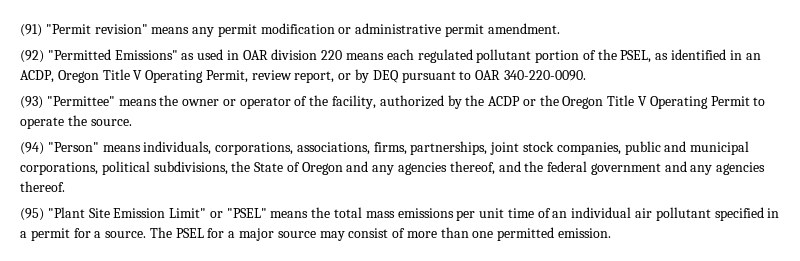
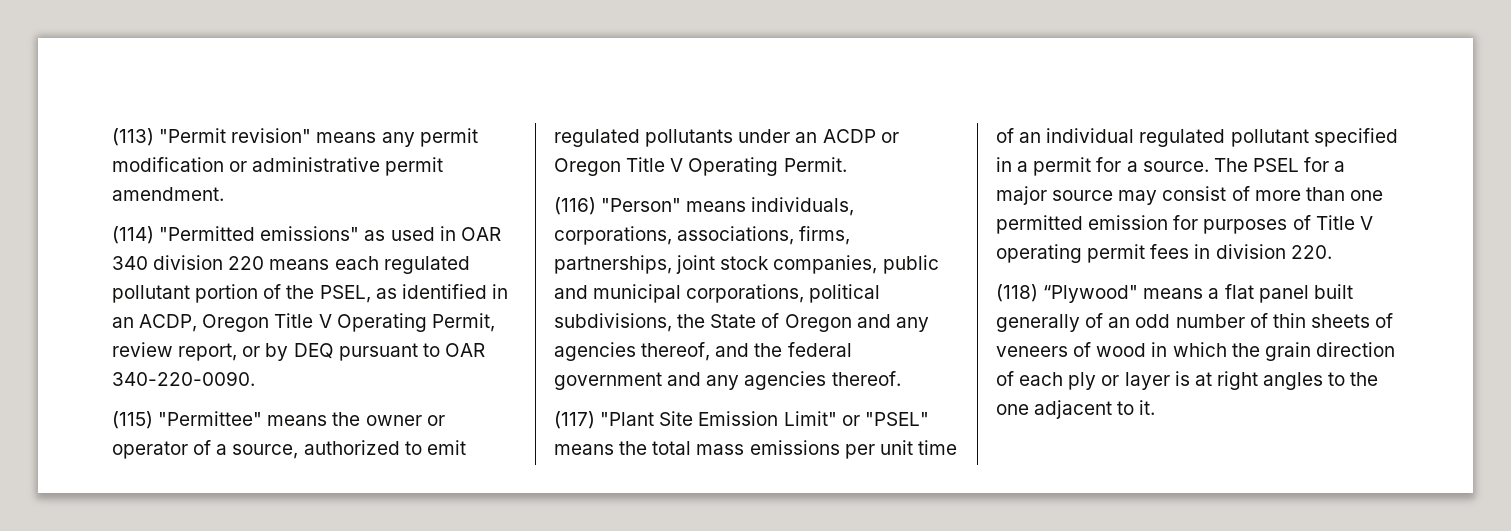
- (91) "Permit revision" means any permit modification or administrative permit amendment.
+ (113) "Permit revision" means any permit modification or administrative permit amendment.
- (92) "Permitted Emissions" as used in OAR division 220 means each regulated pollutant portion of the PSEL, as identified in an ACDP, Oregon Title V Operating Permit, review report, or by DEQ pursuant to OAR 340-220-0090.
+ (114) "Permitted emissions" as used in OAR 340 division 220 means each regulated pollutant portion of the PSEL, as identified in an ACDP, Oregon Title V Operating Permit, review report, or by DEQ pursuant to OAR 340-220-0090.
- (93) "Permittee" means the owner or operator of the facility, authorized by the ACDP or the Oregon Title V Operating Permit to operate the source.
- (94) "Person" means individuals, corporations, associations, firms, partnerships, joint stock companies, public and municipal corporations, political subdivisions, the State of Oregon and any agencies thereof, and the federal government and any agencies thereof.
+ (115) "Permittee" means the owner or operator of a source, authorized to emit regulated pollutants under an ACDP or Oregon Title V Operating Permit.
+ (116) "Person" means individuals, corporations, associations, firms, partnerships, joint stock companies, public and municipal corporations, political subdivisions, the State of Oregon and any agencies thereof, and the federal government and any agencies thereof.
- (95) "Plant Site Emission Limit" or "PSEL" means the total mass emissions per unit time of an individual air pollutant specified in a permit for a source.
+ (117) "Plant Site Emission Limit" or "PSEL" means the total mass emissions per unit time of an individual regulated pollutant specified in a permit for a source.
- The PSEL for a major source may consist of more than one permitted emission.
+ The PSEL for a major source may consist of more than one permitted emission for purposes of Title V operating permit fees in division 220.
+ (118) “Plywood" means a flat panel built generally of an odd number of thin sheets of veneers of wood in which the grain direction of each ply or layer is at right angles to the one adjacent to it.

